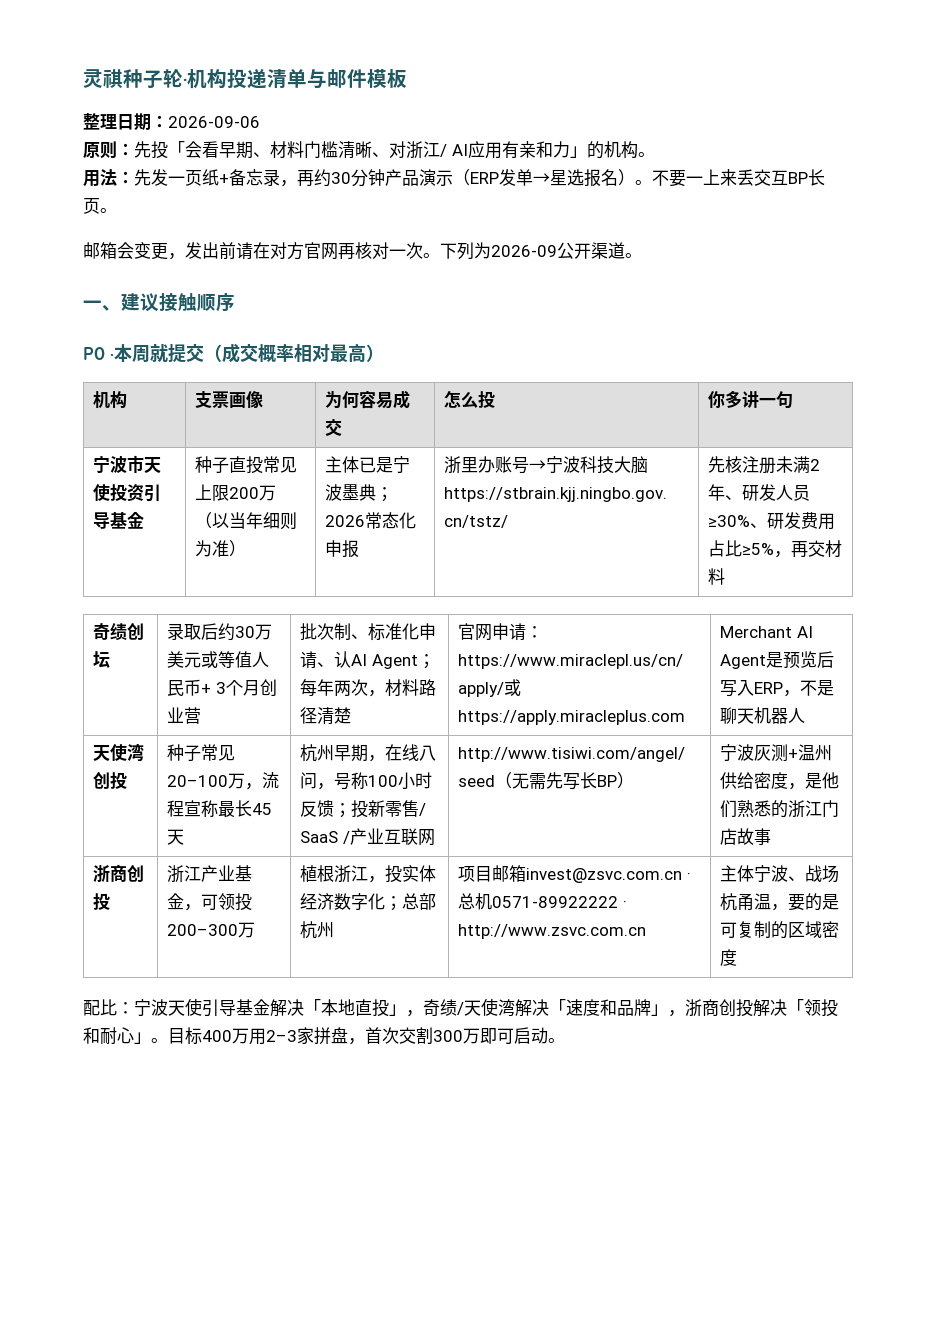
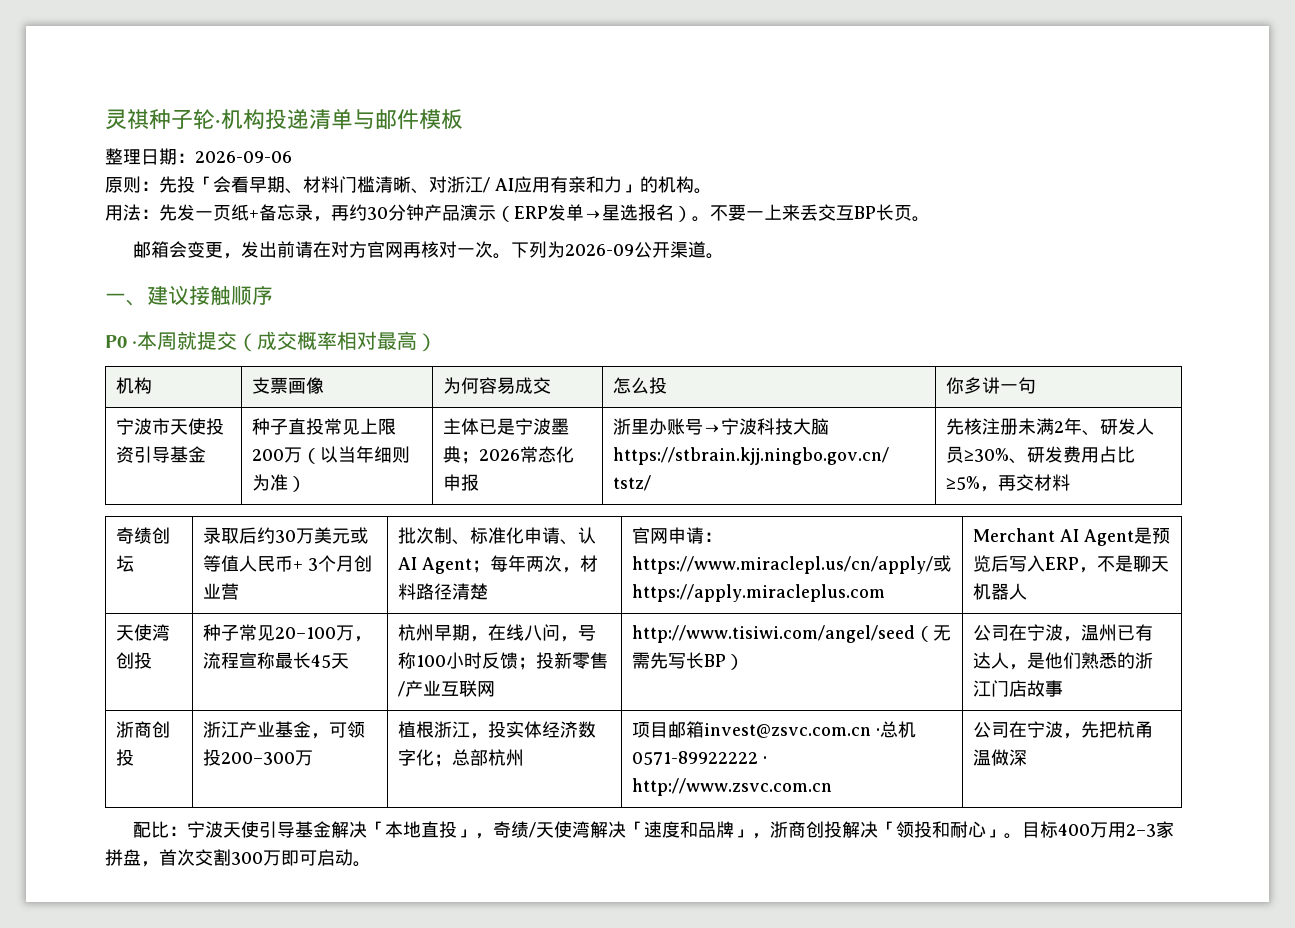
- 杭州早期，在线八问，号称100小时反馈；投新零售/ SaaS /产业互联网
+ 杭州早期，在线八问，号称100小时反馈；投新零售/产业互联网
- 宁波灰测+温州供给密度，是他们熟悉的浙江门店故事
+ 公司在宁波，温州已有达人，是他们熟悉的浙江门店故事
- 浙商创投 | 浙江产业基金，可领投200–300万 | 植根浙江，投实体经济数字化；总部杭州 | 项目邮箱invest@zsvc.com.cn ·总机0571-89922222 · http://www.zsvc.com.cn | 主体宁波、战场杭甬温，要的是可复制的区域密度
+ 浙商创投 | 浙江产业基金，可领投200–300万 | 植根浙江，投实体经济数字化；总部杭州 | 项目邮箱invest@zsvc.com.cn ·总机0571-89922222 · http://www.zsvc.com.cn | 公司在宁波，先把杭甬温做深

